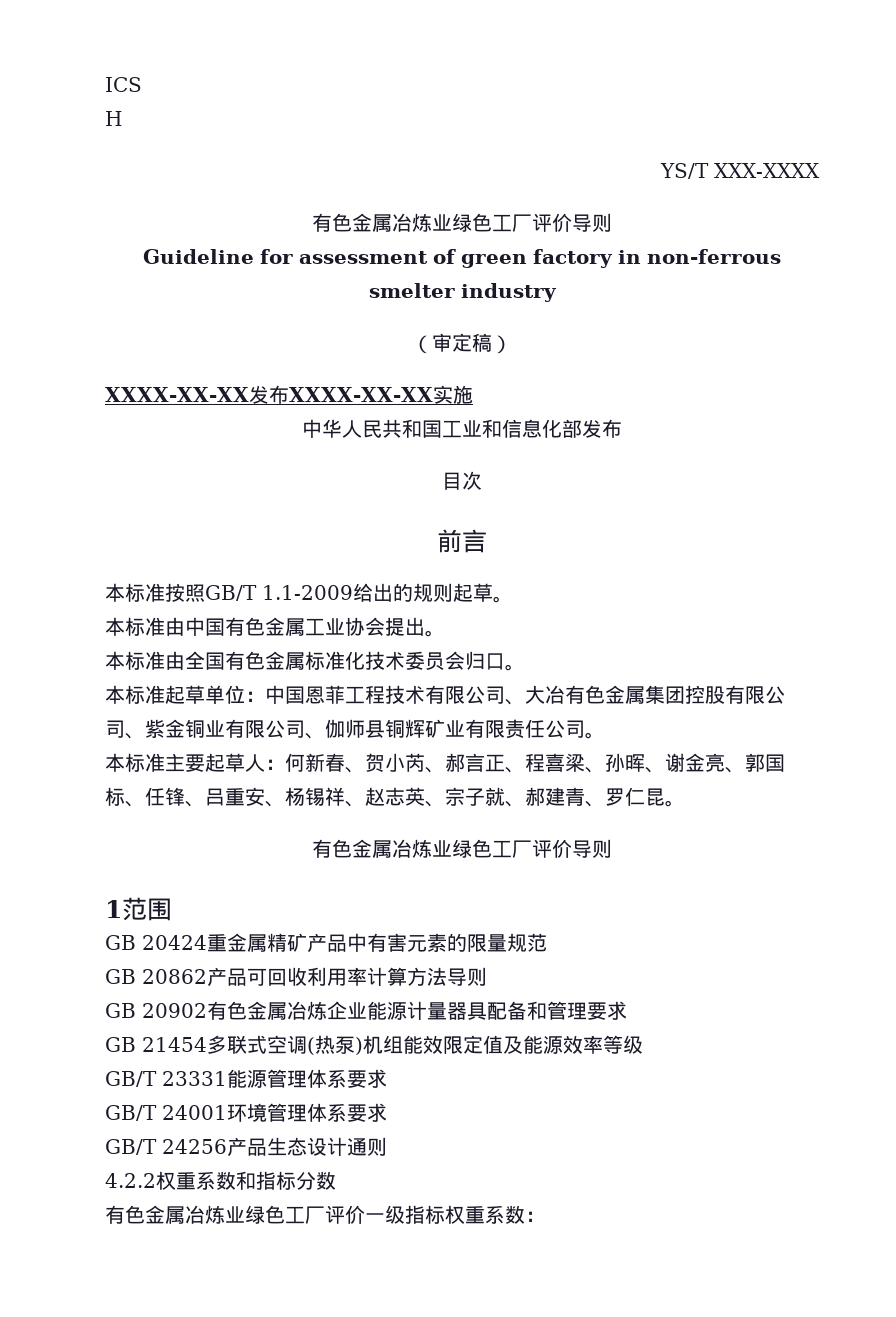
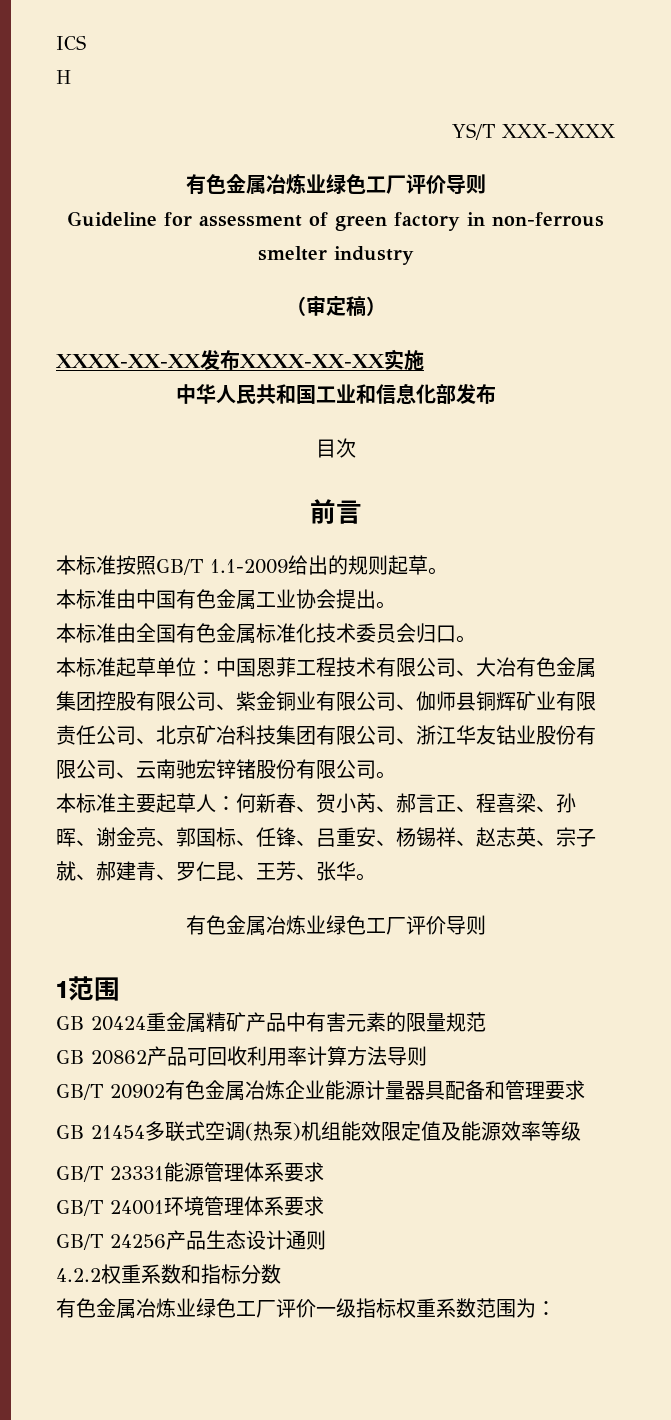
- 本标准起草单位：中国恩菲工程技术有限公司、大冶有色金属集团控股有限公司、紫金铜业有限公司、伽师县铜辉矿业有限责任公司。
+ 本标准起草单位：中国恩菲工程技术有限公司、大冶有色金属集团控股有限公司、紫金铜业有限公司、伽师县铜辉矿业有限责任公司、北京矿冶科技集团有限公司、浙江华友钴业股份有限公司、云南驰宏锌锗股份有限公司。
- 本标准主要起草人：何新春、贺小芮、郝言正、程喜梁、孙晖、谢金亮、郭国标、任锋、吕重安、杨锡祥、赵志英、宗子就、郝建青、罗仁昆。
+ 本标准主要起草人：何新春、贺小芮、郝言正、程喜梁、孙晖、谢金亮、郭国标、任锋、吕重安、杨锡祥、赵志英、宗子就、郝建青、罗仁昆、王芳、张华。
- GB 20902有色金属冶炼企业能源计量器具配备和管理要求
+ GB/T 20902有色金属冶炼企业能源计量器具配备和管理要求
- 有色金属冶炼业绿色工厂评价一级指标权重系数：
+ 有色金属冶炼业绿色工厂评价一级指标权重系数范围为：

